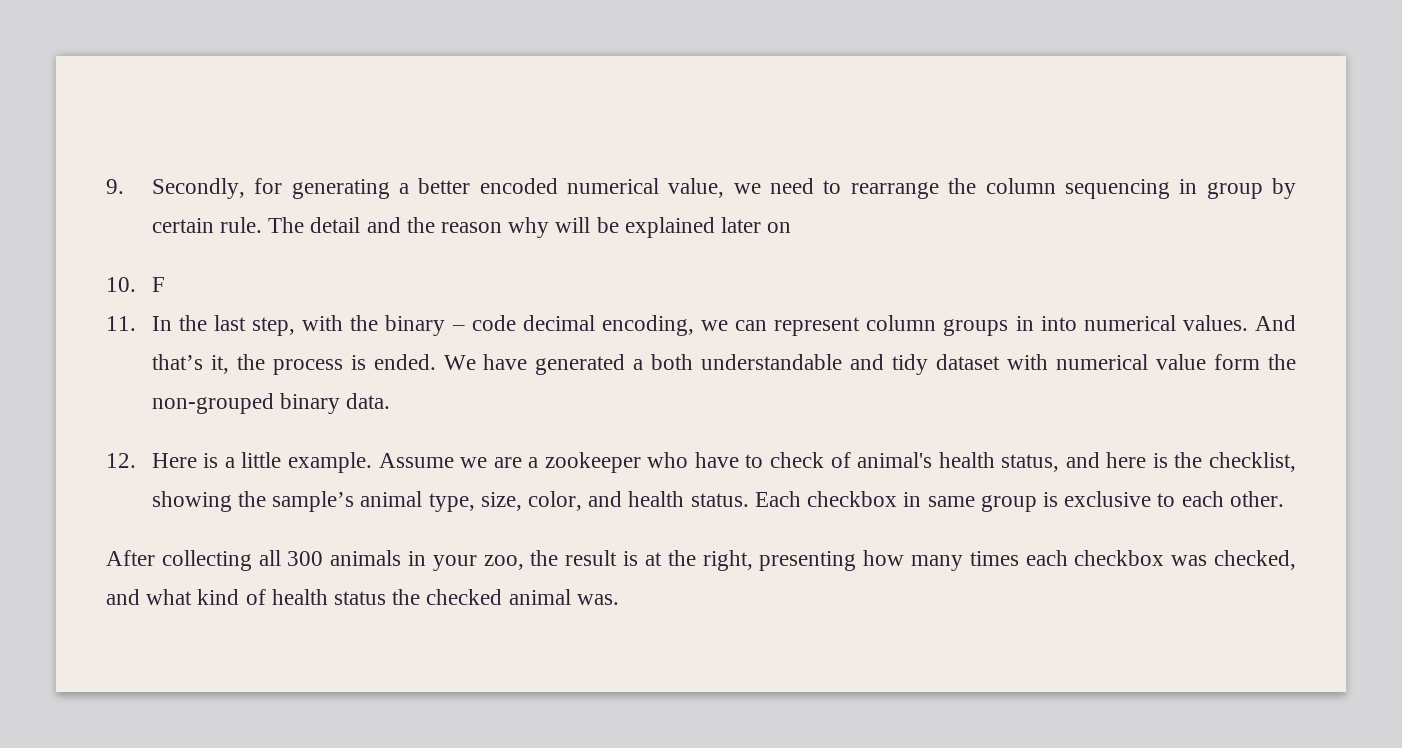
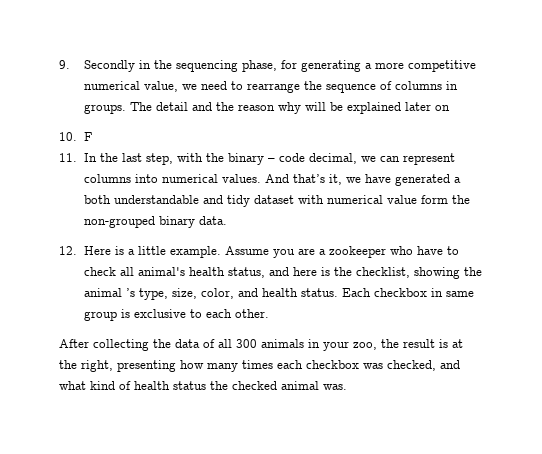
- 9. Secondly, for generating a better encoded numerical value, we need to rearrange the column sequencing in group by certain rule.
+ 9. Secondly in the sequencing phase, for generating a more competitive numerical value, we need to rearrange the sequence of columns in groups.
- 11. In the last step, with the binary – code decimal encoding, we can represent column groups in into numerical values.
+ 11. In the last step, with the binary – code decimal, we can represent columns into numerical values.
- And that’s it, the process is ended. We have generated a both understandable and tidy dataset with numerical value form the non-grouped binary data.
+ And that’s it, we have generated a both understandable and tidy dataset with numerical value form the non-grouped binary data.
- Assume we are a zookeeper who have to check of animal's health status, and here is the checklist, showing the sample’s animal type, size, color, and health status.
+ Assume you are a zookeeper who have to check all animal's health status, and here is the checklist, showing the animal ’s type, size, color, and health status.
- After collecting all 300 animals in your zoo, the result is at the right, presenting how many times each checkbox was checked, and what kind of health status the checked animal was.
+ After collecting the data of all 300 animals in your zoo, the result is at the right, presenting how many times each checkbox was checked, and what kind of health status the checked animal was.

